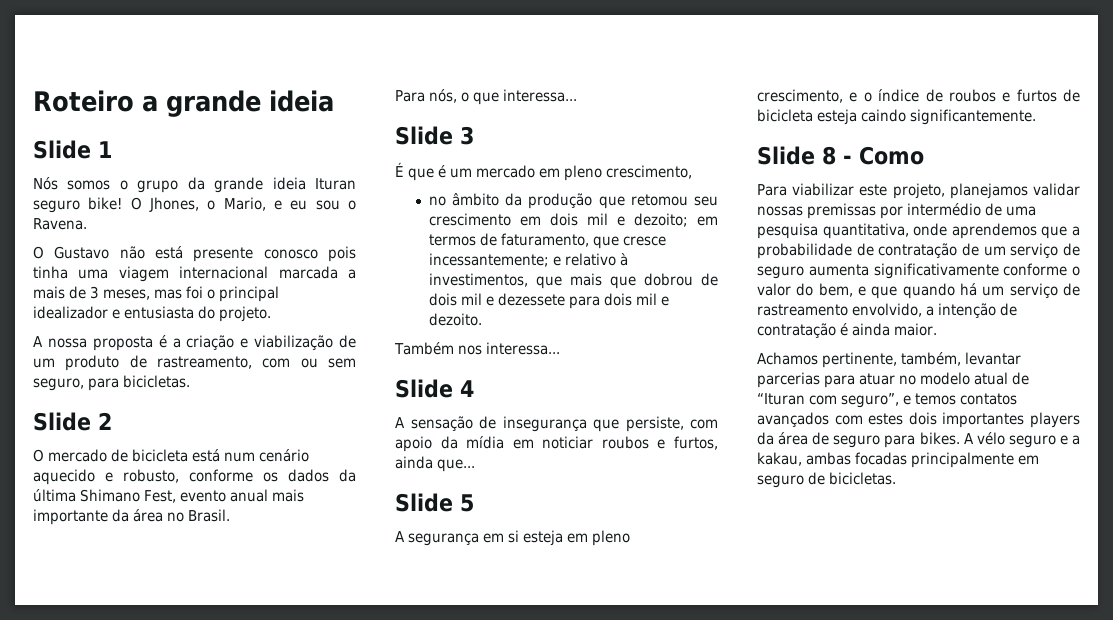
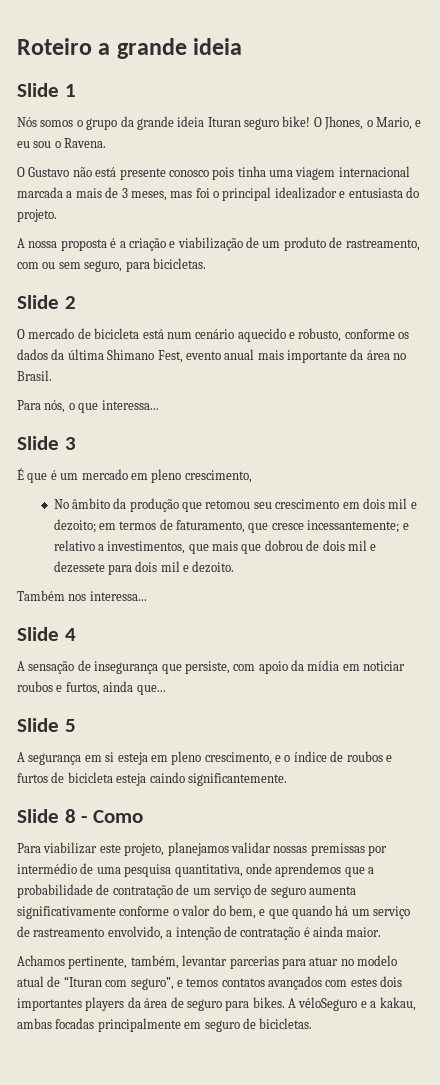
- no âmbito da produção que retomou seu crescimento em dois mil e dezoito; em termos de faturamento, que cresce incessantemente; e relativo à investimentos, que mais que dobrou de dois mil e dezessete para dois mil e dezoito.
+ No âmbito da produção que retomou seu crescimento em dois mil e dezoito; em termos de faturamento, que cresce incessantemente; e relativo a investimentos, que mais que dobrou de dois mil e dezessete para dois mil e dezoito.
- A vélo seguro e a kakau, ambas focadas principalmente em seguro de bicicletas.
+ A véloSeguro e a kakau, ambas focadas principalmente em seguro de bicicletas.

